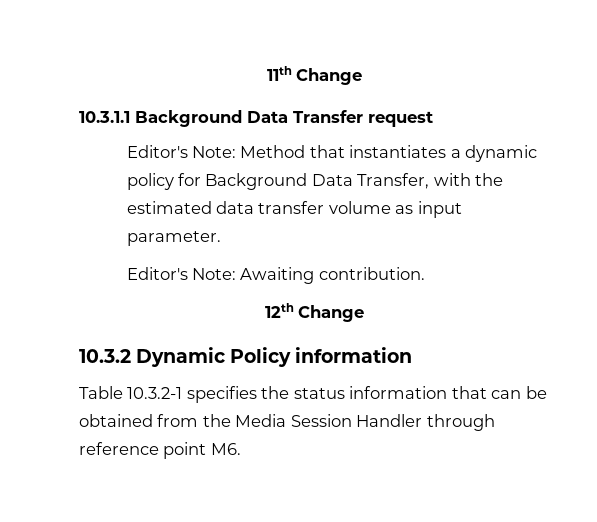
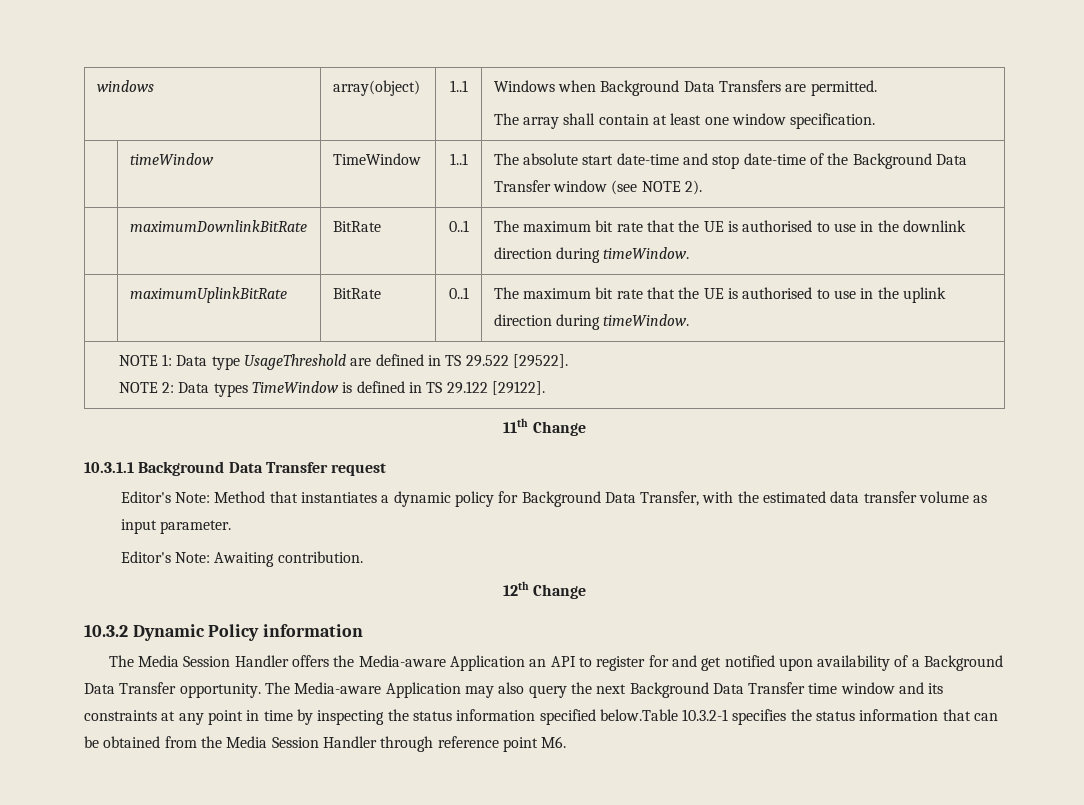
+ windows | array(object) | 1..1 | Windows when Background Data Transfers are permitted.
+ The array shall contain at least one window specification.
+ | timeWindow | TimeWindow | 1..1 | The absolute start date-time and stop date-time of the Background Data Transfer window (see NOTE 2).
+ | maximumDownlinkBitRate | BitRate | 0..1 | The maximum bit rate that the UE is authorised to use in the downlink direction during timeWindow.
+ | maximumUplinkBitRate | BitRate | 0..1 | The maximum bit rate that the UE is authorised to use in the uplink direction during timeWindow.
+ NOTE 1: Data type UsageThreshold are defined in TS 29.522 [29522].
+ NOTE 2: Data types TimeWindow is defined in TS 29.122 [29122].
- Table 10.3.2-1 specifies the status information that can be obtained from the Media Session Handler through reference point M6.
+ The Media Session Handler offers the Media-aware Application an API to register for and get notified upon availability of a Background Data Transfer opportunity. The Media-aware Application may also query the next Background Data Transfer time window and its constraints at any point in time by inspecting the status information specified below.Table 10.3.2-1 specifies the status information that can be obtained from the Media Session Handler through reference point M6.

